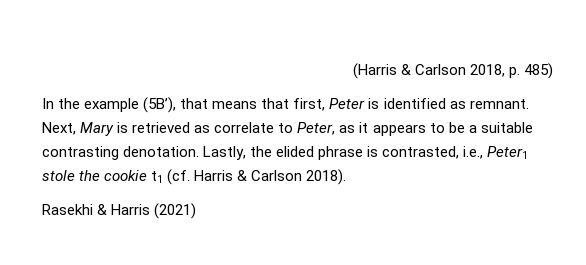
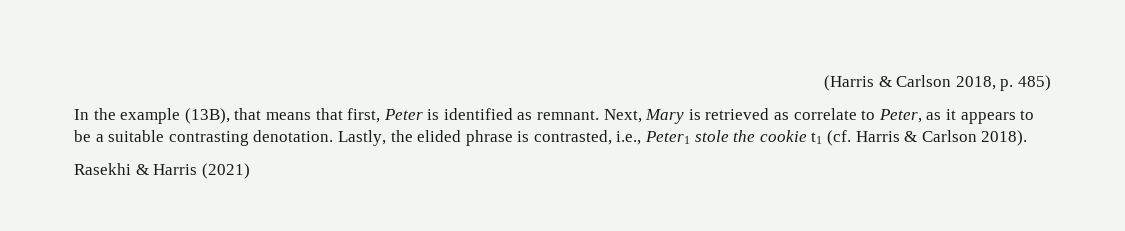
- In the example (5B’), that means that first, Peter is identified as remnant.
+ In the example (13B), that means that first, Peter is identified as remnant.

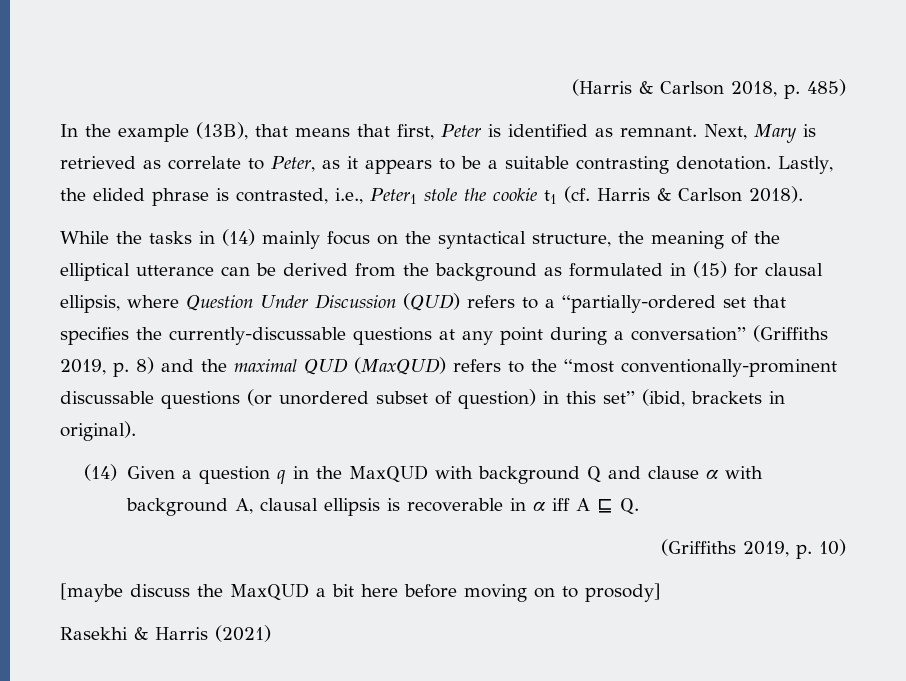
+ While the tasks in (14) mainly focus on the syntactical structure, the meaning of the elliptical utterance can be derived from the background as formulated in (15) for clausal ellipsis, where Question Under Discussion (QUD) refers to a “partially-ordered set that specifies the currently-discussable questions at any point during a conversation” (Griffiths 2019, p. 8) and the maximal QUD (MaxQUD) refers to the “most conventionally-prominent discussable questions (or unordered subset of question) in this set” (ibid, brackets in original).
+ (14) Given a question q in the MaxQUD with background Q and clause α with background A, clausal ellipsis is recoverable in α iff A ⊑ Q.
+ (Griffiths 2019, p. 10)
+ [maybe discuss the MaxQUD a bit here before moving on to prosody]

